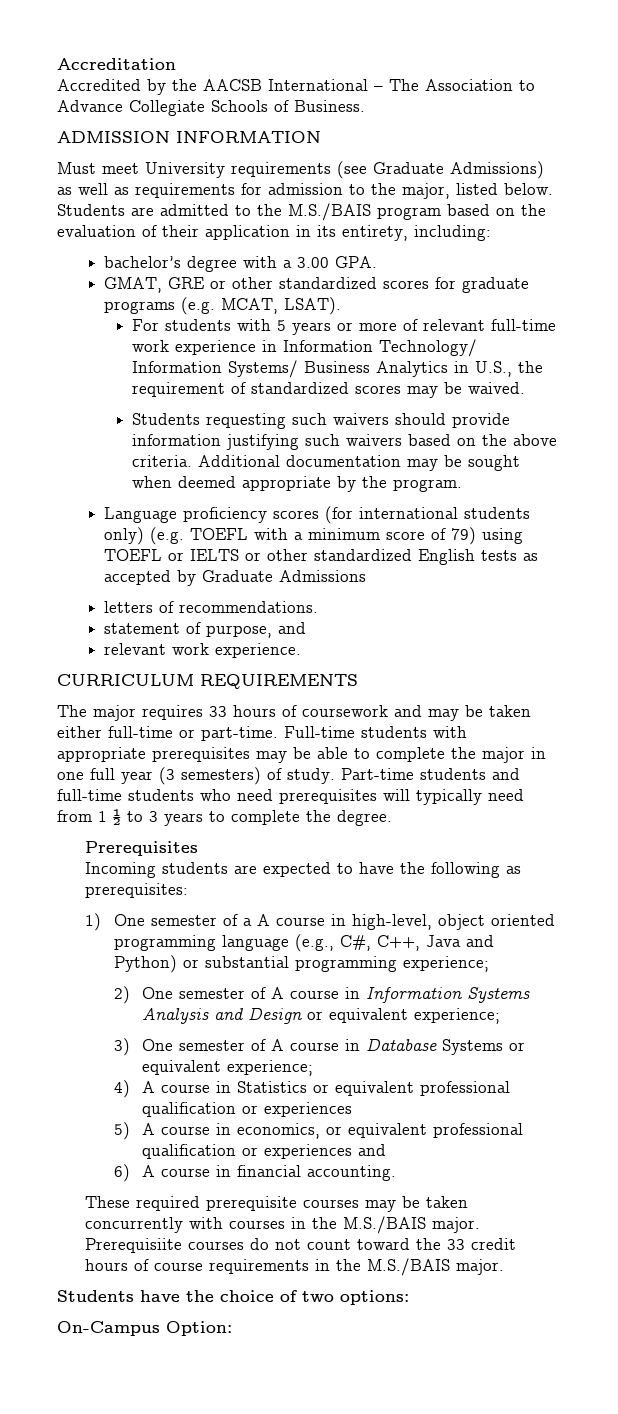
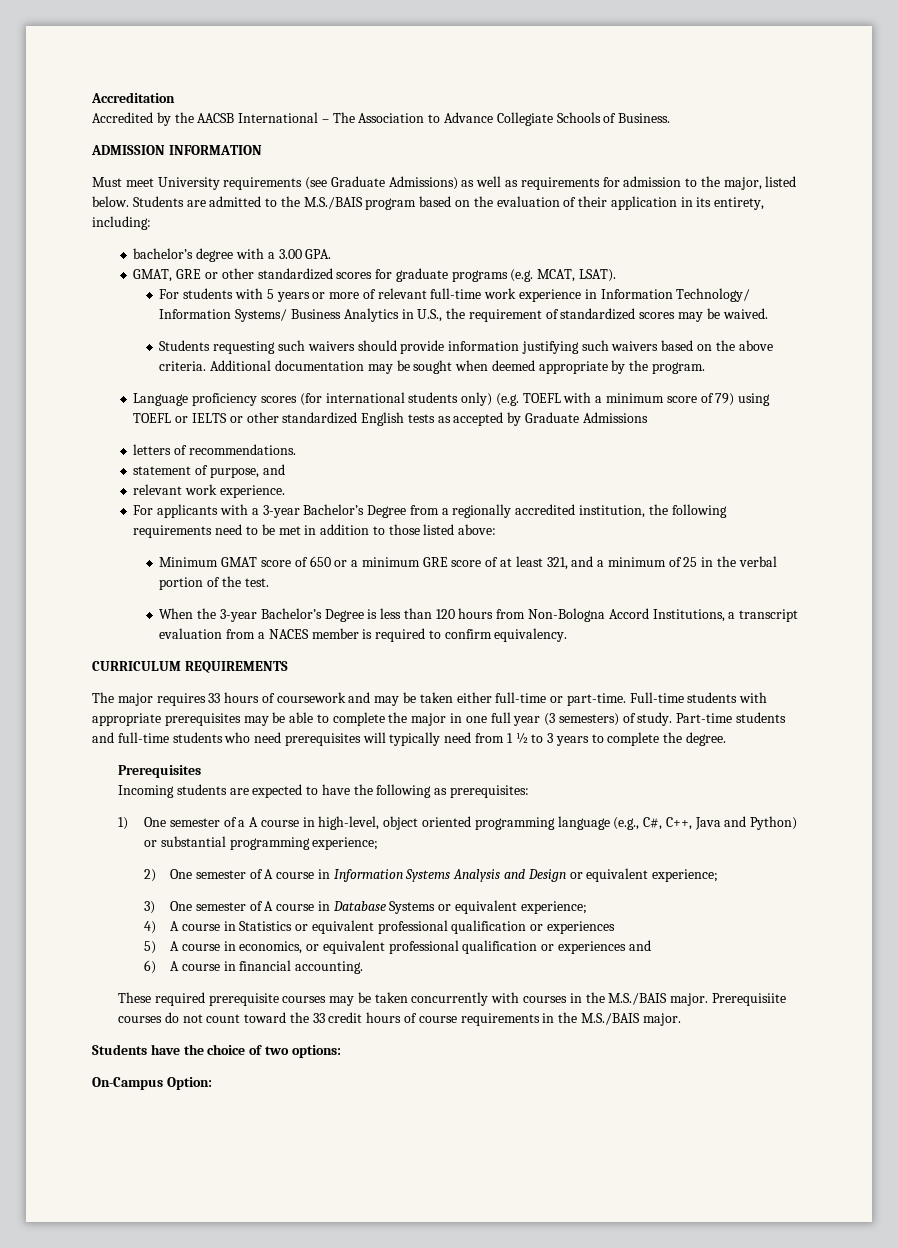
+ For applicants with a 3-year Bachelor’s Degree from a regionally accredited institution, the following requirements need to be met in addition to those listed above:
+ Minimum GMAT score of 650 or a minimum GRE score of at least 321, and a minimum of 25 in the verbal portion of the test.
+ When the 3-year Bachelor’s Degree is less than 120 hours from Non-Bologna Accord Institutions, a transcript evaluation from a NACES member is required to confirm equivalency.

